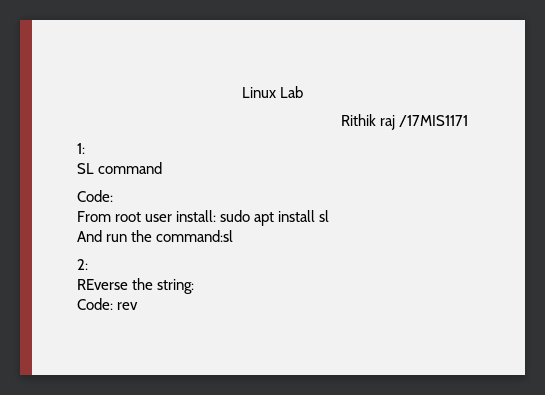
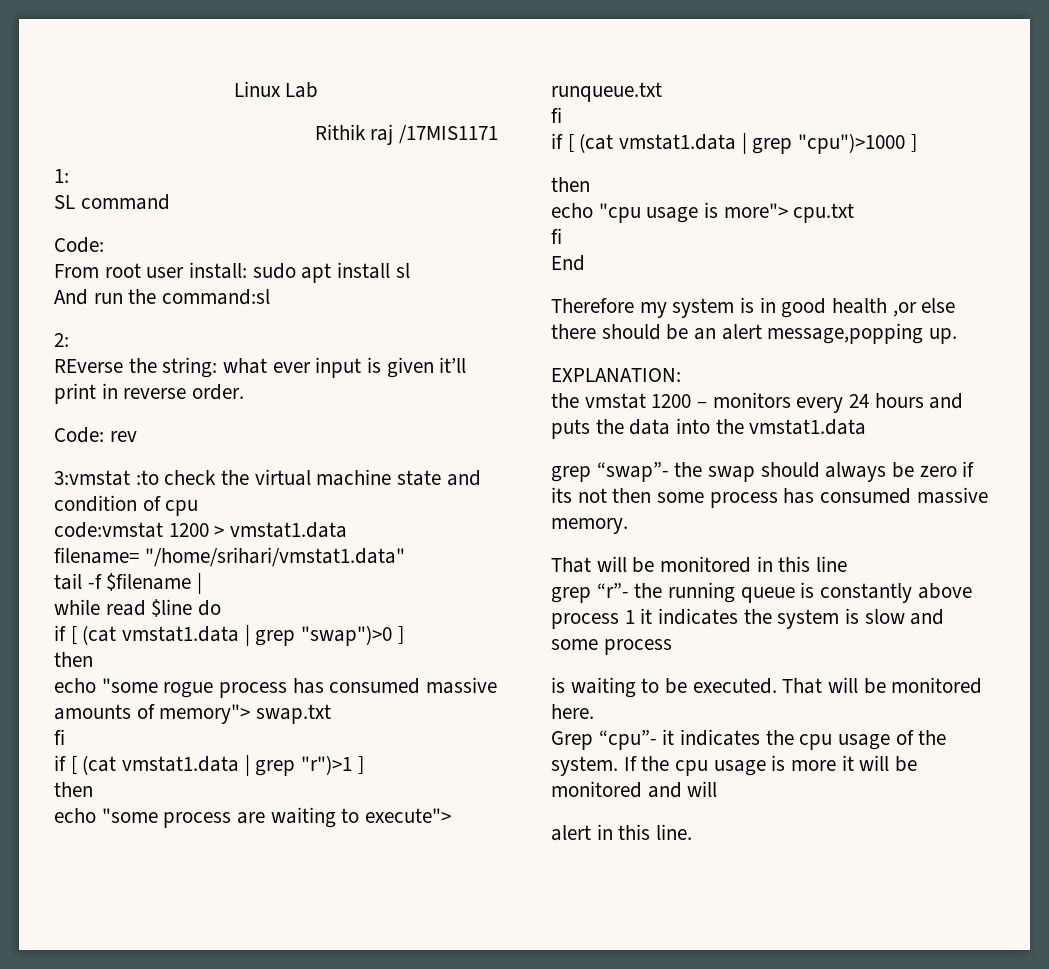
- REverse the string:
+ REverse the string: what ever input is given it’ll print in reverse order.
  Code: rev
+ 3:vmstat :to check the virtual machine state and condition of cpu
+ code:vmstat 1200 > vmstat1.data
+ filename= "/home/srihari/vmstat1.data"
+ tail -f $filename |
+ while read $line do
+ if [ (cat vmstat1.data | grep "swap")>0 ]
+ then
+ echo "some rogue process has consumed massive amounts of memory"> swap.txt
+ fi
+ if [ (cat vmstat1.data | grep "r")>1 ]
+ then
+ echo "some process are waiting to execute"> runqueue.txt
+ fi
+ if [ (cat vmstat1.data | grep "cpu")>1000 ]
+ then
+ echo "cpu usage is more"> cpu.txt
+ fi
+ End
+ Therefore my system is in good health ,or else there should be an alert message,popping up.
+ EXPLANATION:
+ the vmstat 1200 – monitors every 24 hours and puts the data into the vmstat1.data
+ grep “swap”- the swap should always be zero if its not then some process has consumed massive memory.
+ That will be monitored in this line
+ grep “r”- the running queue is constantly above process 1 it indicates the system is slow and some process
+ is waiting to be executed. That will be monitored here.
+ Grep “cpu”- it indicates the cpu usage of the system. If the cpu usage is more it will be monitored and will
+ alert in this line.

